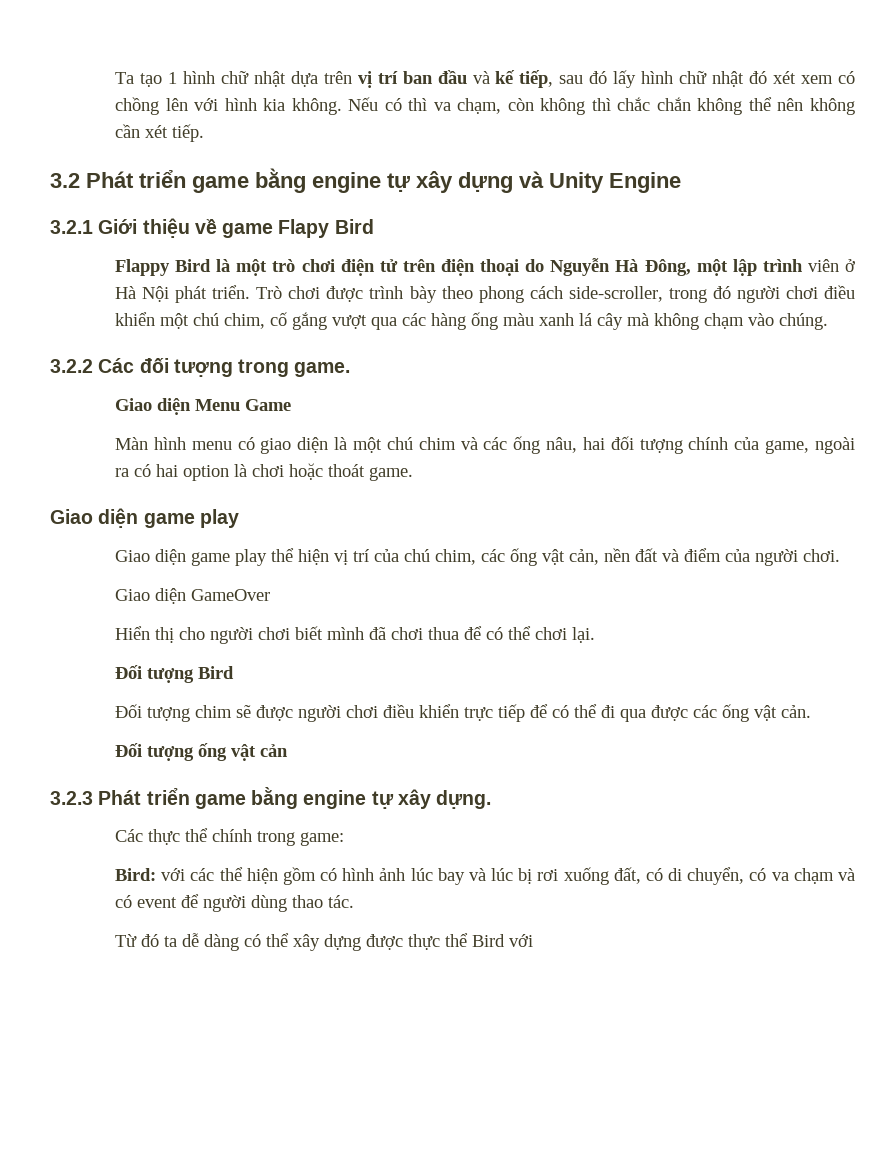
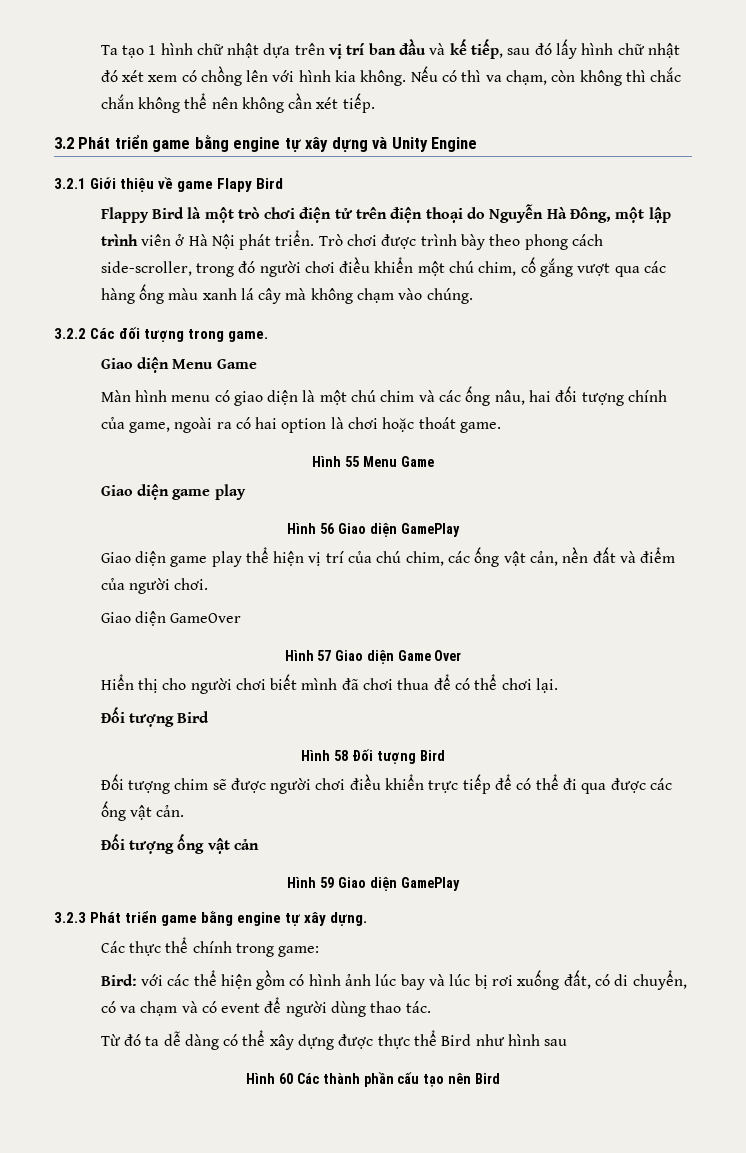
  Màn hình menu có giao diện là một chú chim và các ống nâu, hai đối tượng chính của game, ngoài ra có hai option là chơi hoặc thoát game.
+ Hình 55 Menu Game
  Giao diện game play
+ Hình 56 Giao diện GamePlay
+ Hình 57 Giao diện Game Over
+ Hình 58 Đối tượng Bird
+ Hình 59 Giao diện GamePlay
- Từ đó ta dễ dàng có thể xây dựng được thực thể Bird với
+ Từ đó ta dễ dàng có thể xây dựng được thực thể Bird như hình sau
+ Hình 60 Các thành phần cấu tạo nên Bird

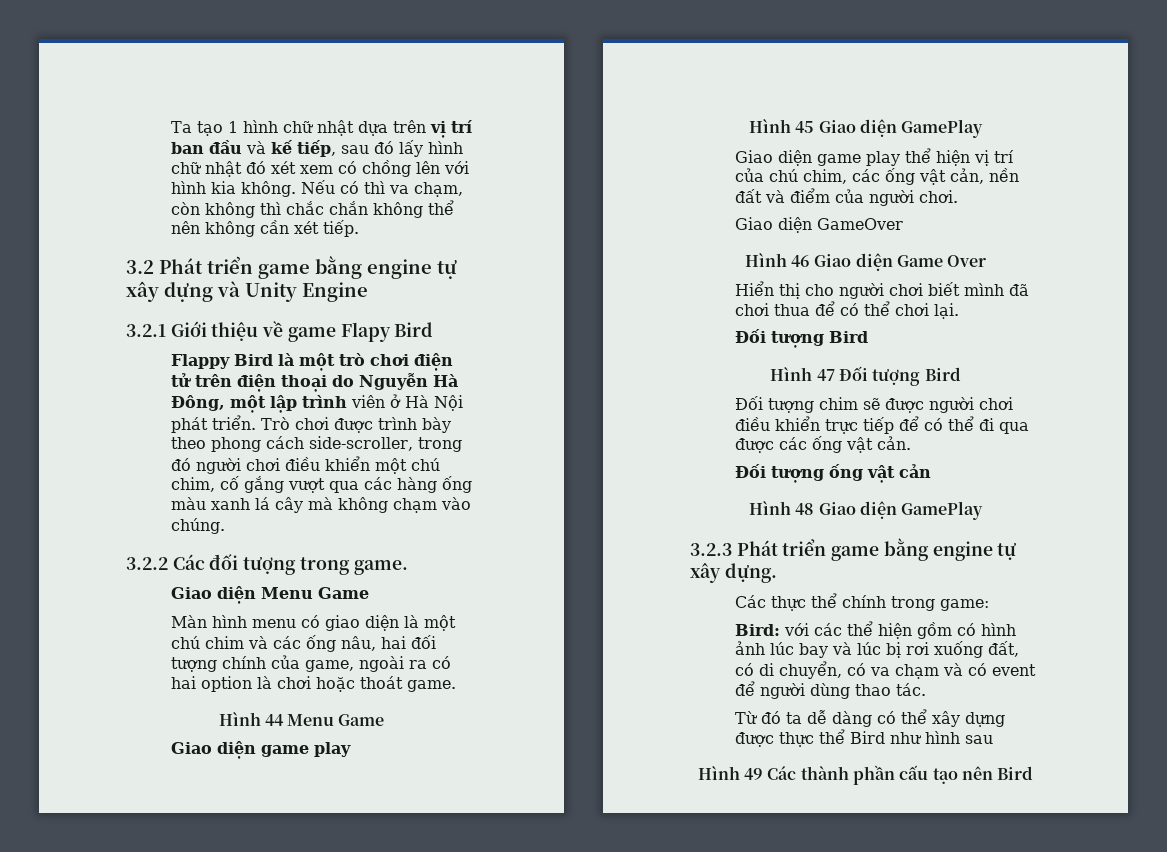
- Hình 55 Menu Game
+ Hình 44 Menu Game
- Hình 56 Giao diện GamePlay
+ Hình 45 Giao diện GamePlay
- Hình 57 Giao diện Game Over
+ Hình 46 Giao diện Game Over
- Hình 58 Đối tượng Bird
+ Hình 47 Đối tượng Bird
- Hình 59 Giao diện GamePlay
+ Hình 48 Giao diện GamePlay
- Hình 60 Các thành phần cấu tạo nên Bird
+ Hình 49 Các thành phần cấu tạo nên Bird

